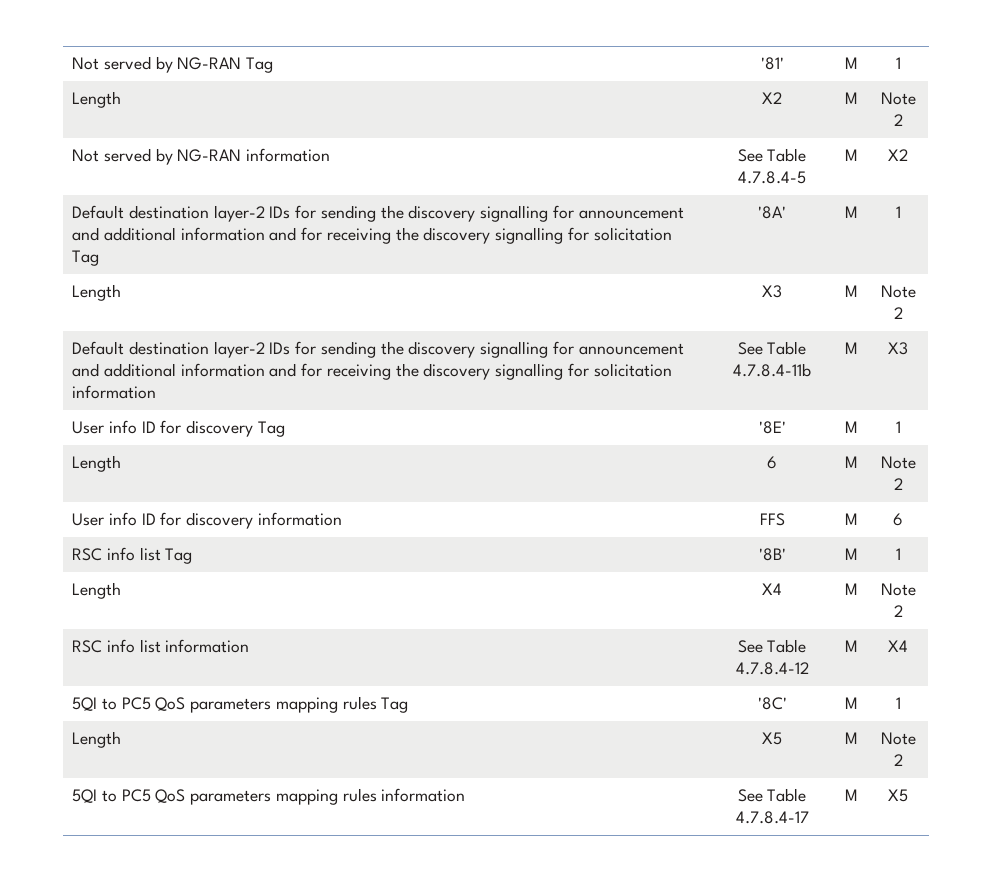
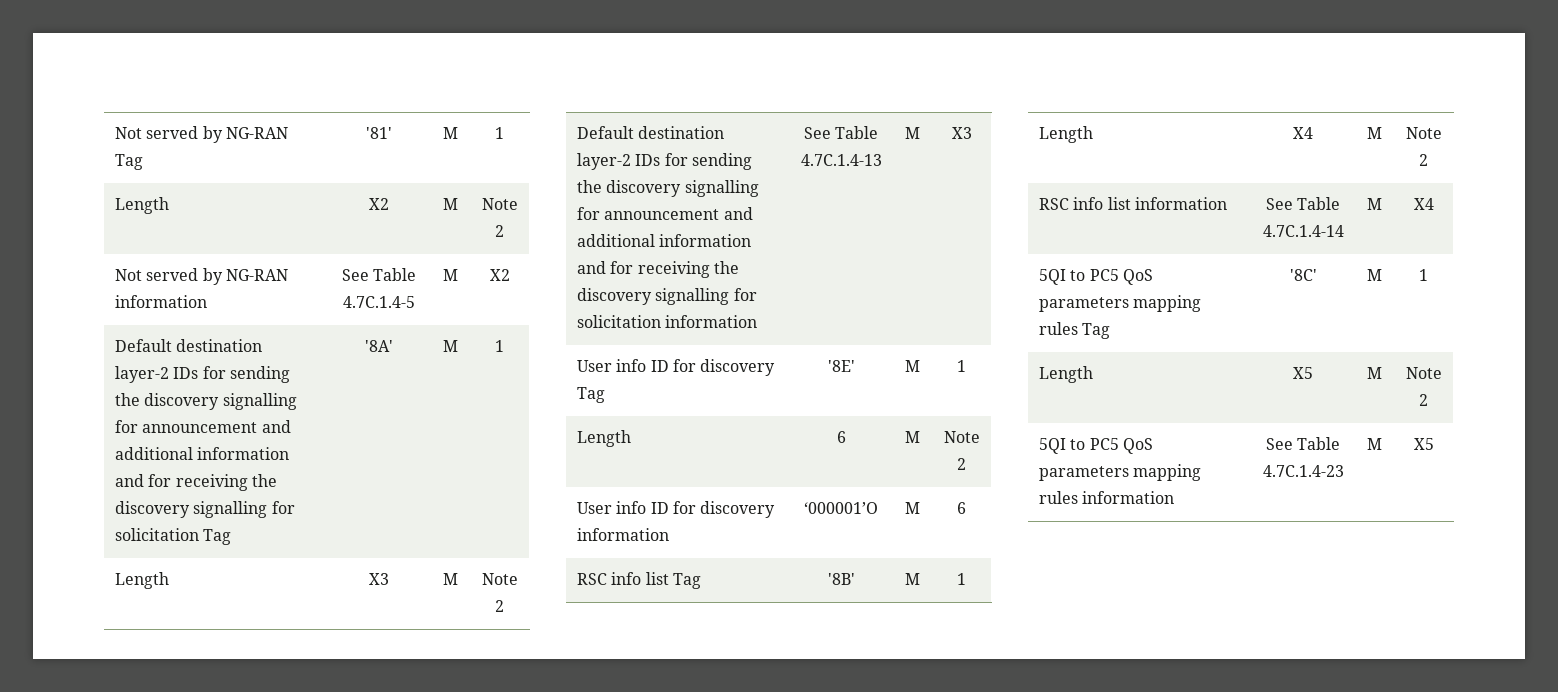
- Not served by NG-RAN information | See Table 4.7.8.4-5 | M | X2
+ Not served by NG-RAN information | See Table 4.7C.1.4-5 | M | X2
- Default destination layer-2 IDs for sending the discovery signalling for announcement and additional information and for receiving the discovery signalling for solicitation information | See Table 4.7.8.4-11b | M | X3
+ Default destination layer-2 IDs for sending the discovery signalling for announcement and additional information and for receiving the discovery signalling for solicitation information | See Table 4.7C.1.4-13 | M | X3
- User info ID for discovery information | FFS | M | 6
+ User info ID for discovery information | ‘000001’O | M | 6
- RSC info list information | See Table 4.7.8.4-12 | M | X4
+ RSC info list information | See Table 4.7C.1.4-14 | M | X4
- 5QI to PC5 QoS parameters mapping rules information | See Table 4.7.8.4-17 | M | X5
+ 5QI to PC5 QoS parameters mapping rules information | See Table 4.7C.1.4-23 | M | X5

